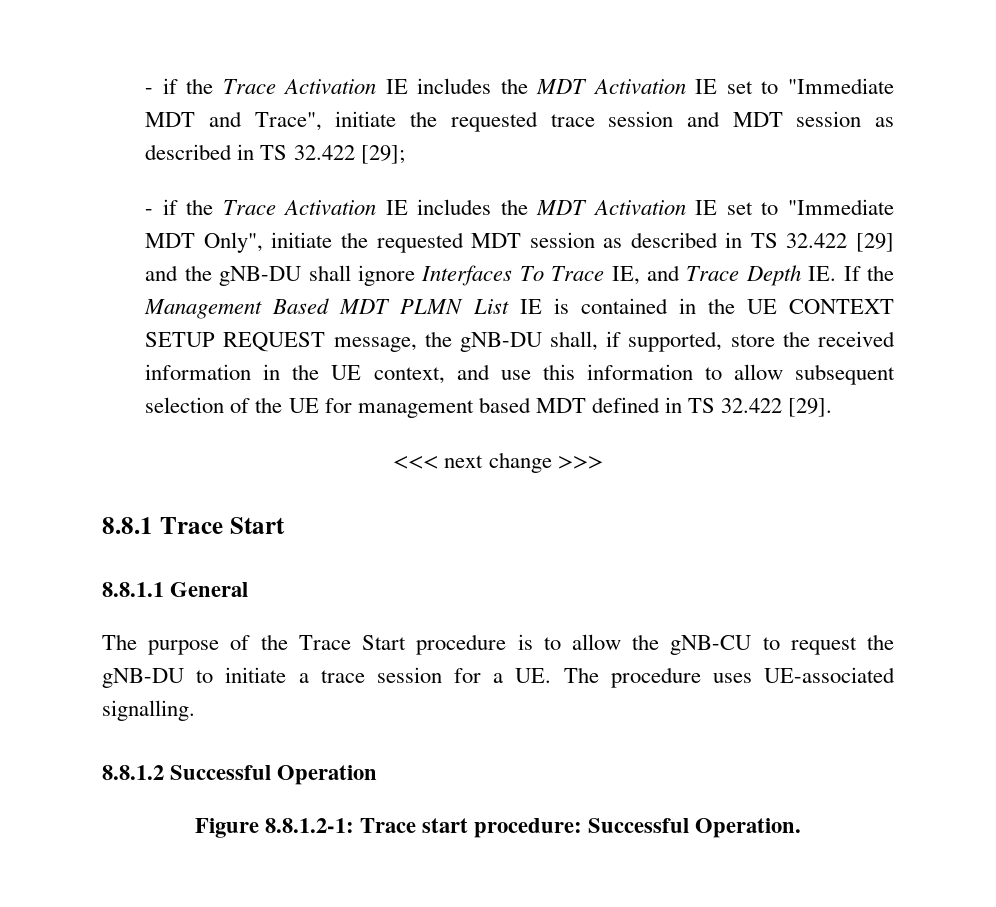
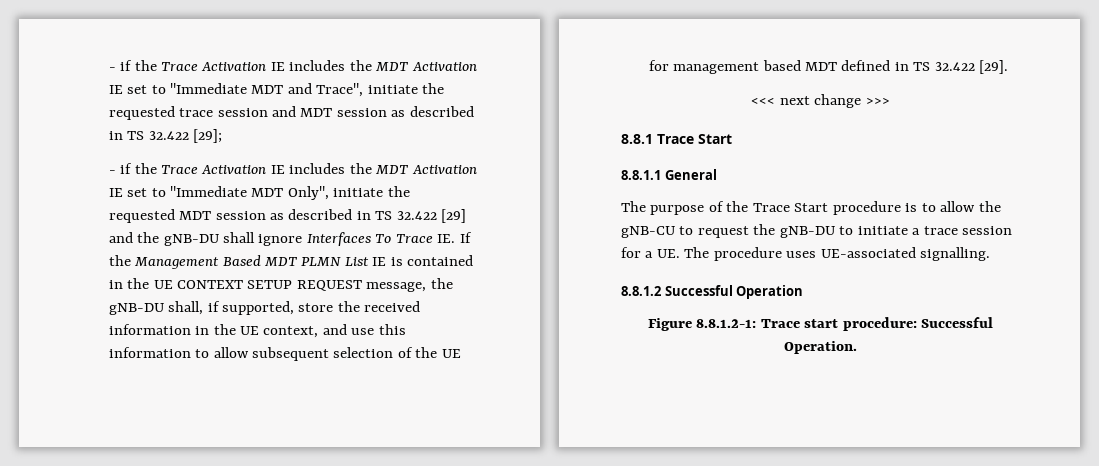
- - if the Trace Activation IE includes the MDT Activation IE set to "Immediate MDT Only", initiate the requested MDT session as described in TS 32.422 [29] and the gNB-DU shall ignore Interfaces To Trace IE, and Trace Depth IE. If the Management Based MDT PLMN List IE is contained in the UE CONTEXT SETUP REQUEST message, the gNB-DU shall, if supported, store the received information in the UE context, and use this information to allow subsequent selection of the UE for management based MDT defined in TS 32.422 [29].
+ - if the Trace Activation IE includes the MDT Activation IE set to "Immediate MDT Only", initiate the requested MDT session as described in TS 32.422 [29] and the gNB-DU shall ignore Interfaces To Trace IE. If the Management Based MDT PLMN List IE is contained in the UE CONTEXT SETUP REQUEST message, the gNB-DU shall, if supported, store the received information in the UE context, and use this information to allow subsequent selection of the UE for management based MDT defined in TS 32.422 [29].

